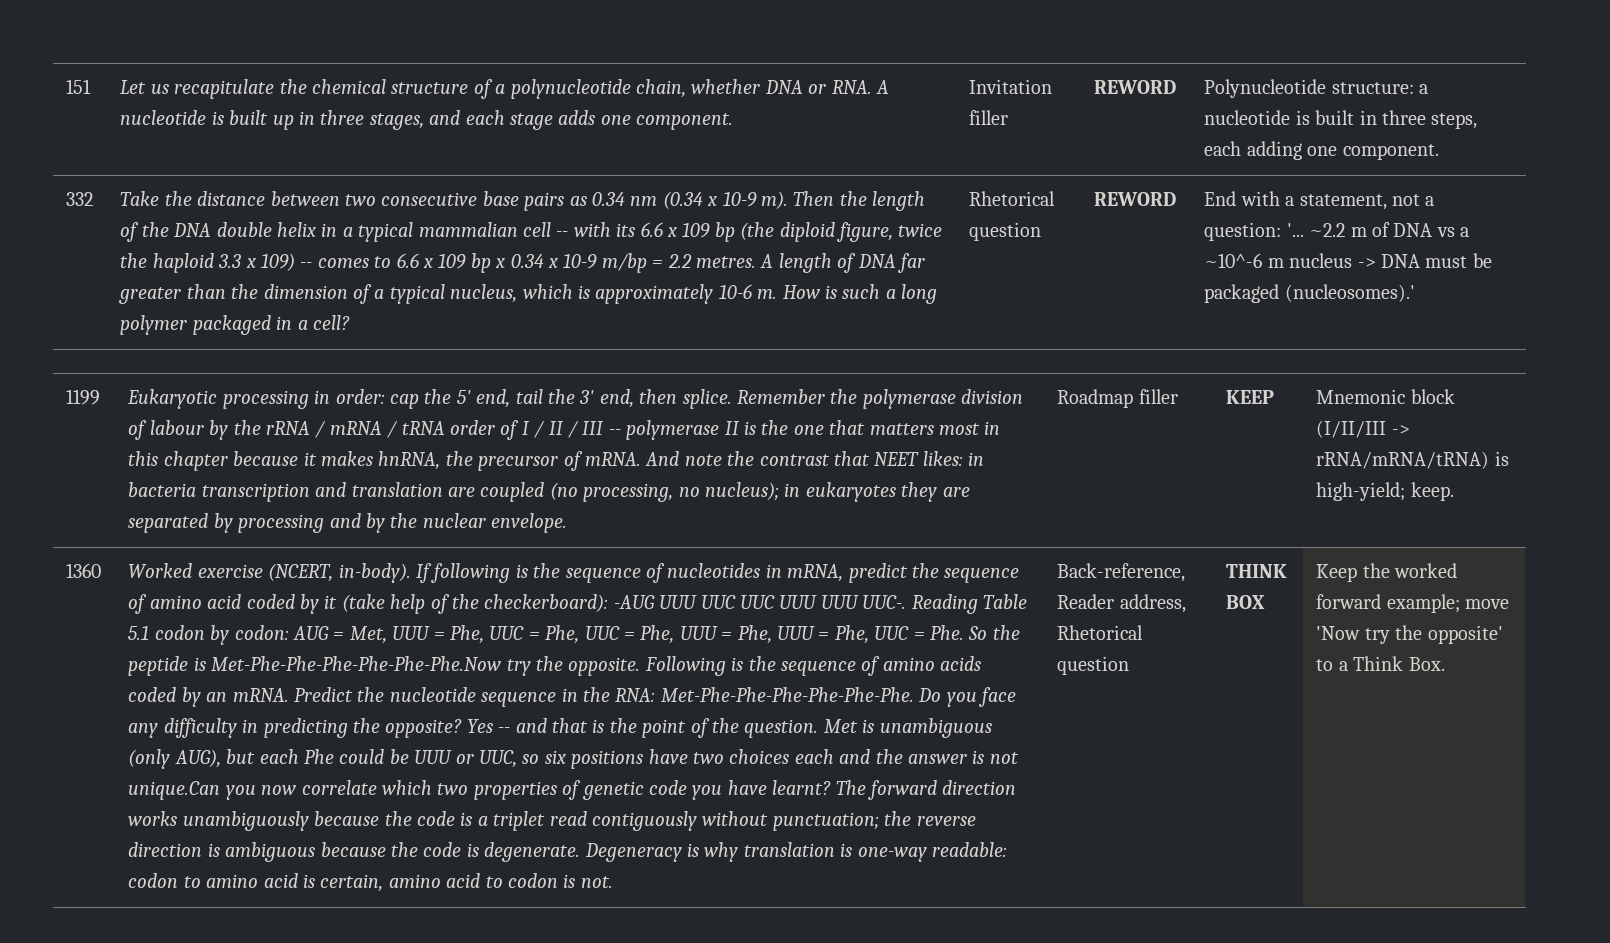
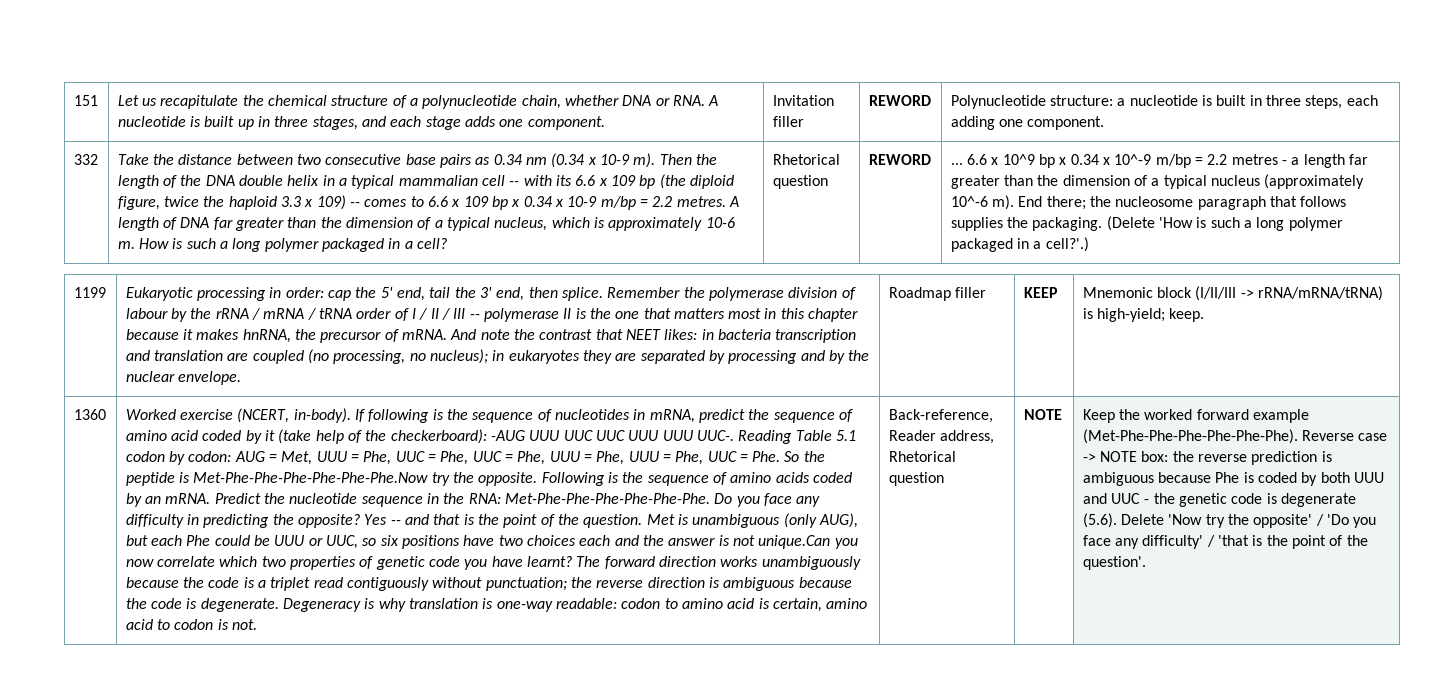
- End with a statement, not a question: '... ~2.2 m of DNA vs a ~10^-6 m nucleus -> DNA must be packaged (nucleosomes).'
+ ... 6.6 x 10^9 bp x 0.34 x 10^-9 m/bp = 2.2 metres - a length far greater than the dimension of a typical nucleus (approximately 10^-6 m). End there; the nucleosome paragraph that follows supplies the packaging. (Delete 'How is such a long polymer packaged in a cell?'.)
- Back-reference, Reader address, Rhetorical question | THINK BOX
+ Back-reference, Reader address, Rhetorical question | NOTE
- Keep the worked forward example; move 'Now try the opposite' to a Think Box.
+ Keep the worked forward example (Met-Phe-Phe-Phe-Phe-Phe-Phe). Reverse case -> NOTE box: the reverse prediction is ambiguous because Phe is coded by both UUU and UUC - the genetic code is degenerate (5.6). Delete 'Now try the opposite' / 'Do you face any difficulty' / 'that is the point of the question'.

